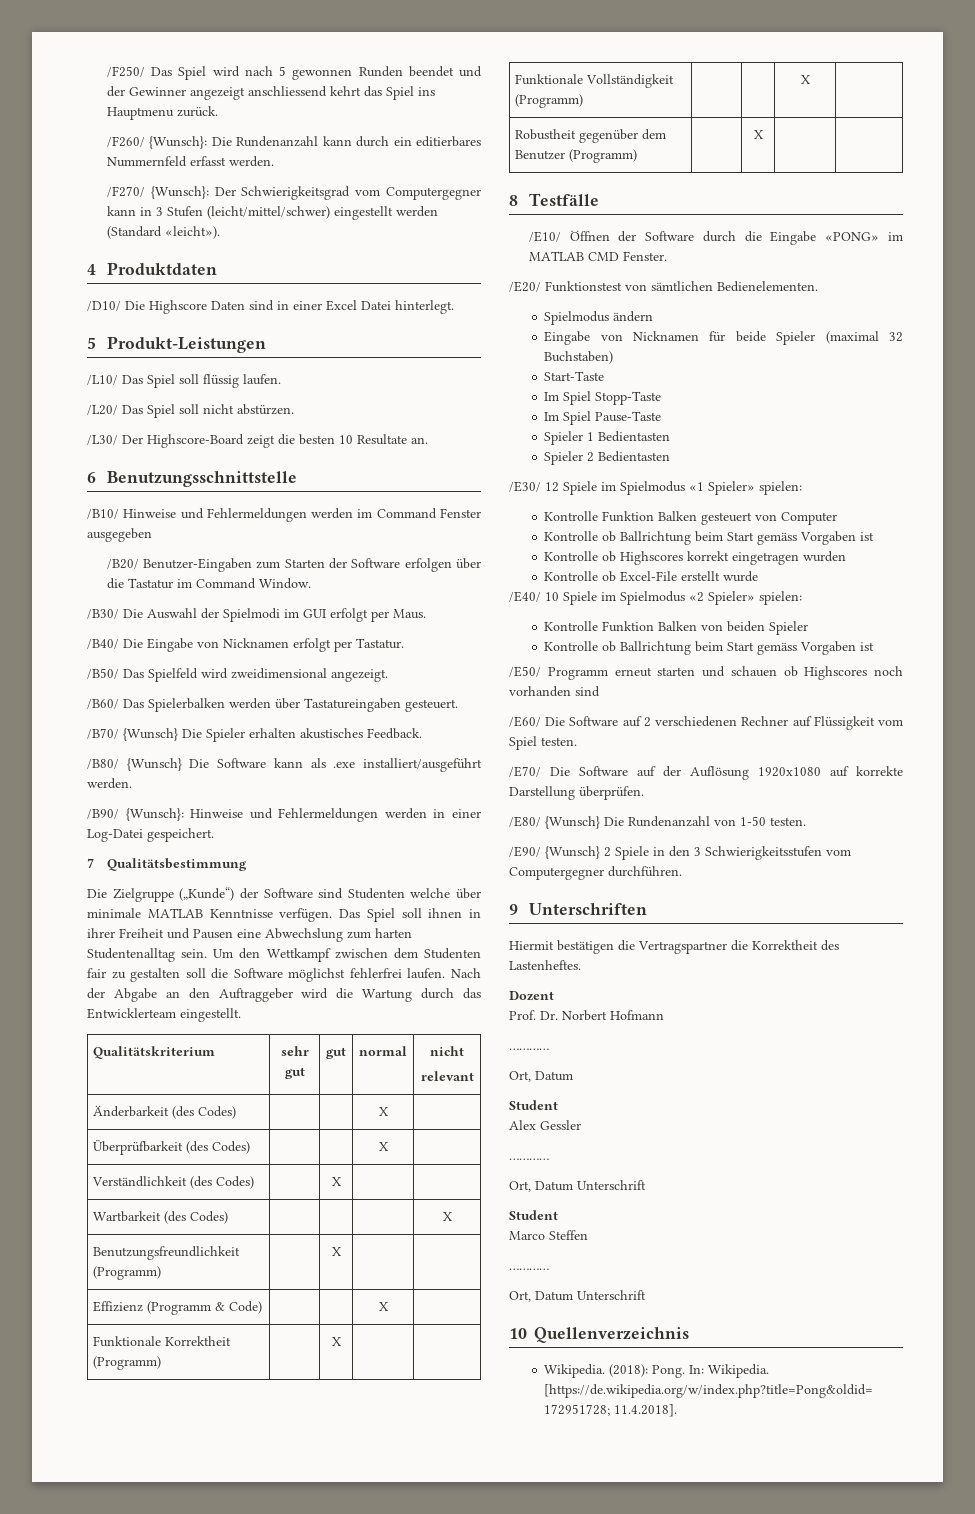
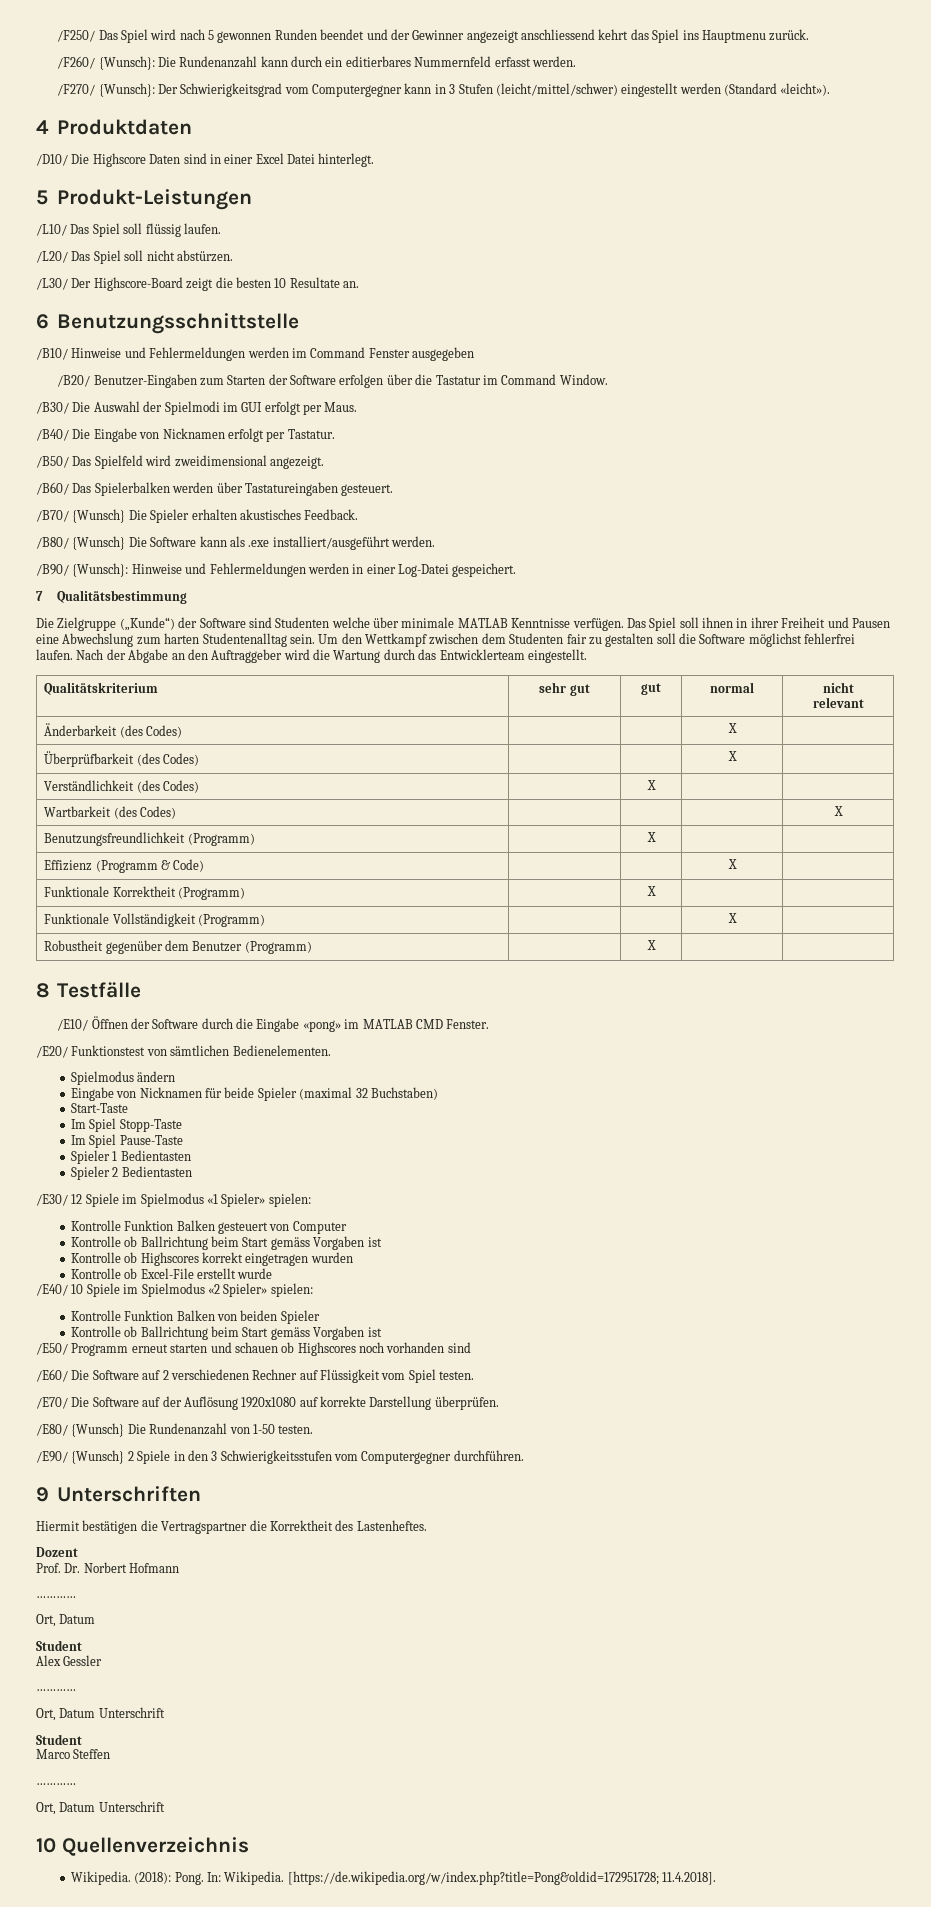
- /E10/ Öffnen der Software durch die Eingabe «PONG» im MATLAB CMD Fenster.
+ /E10/ Öffnen der Software durch die Eingabe «pong» im MATLAB CMD Fenster.

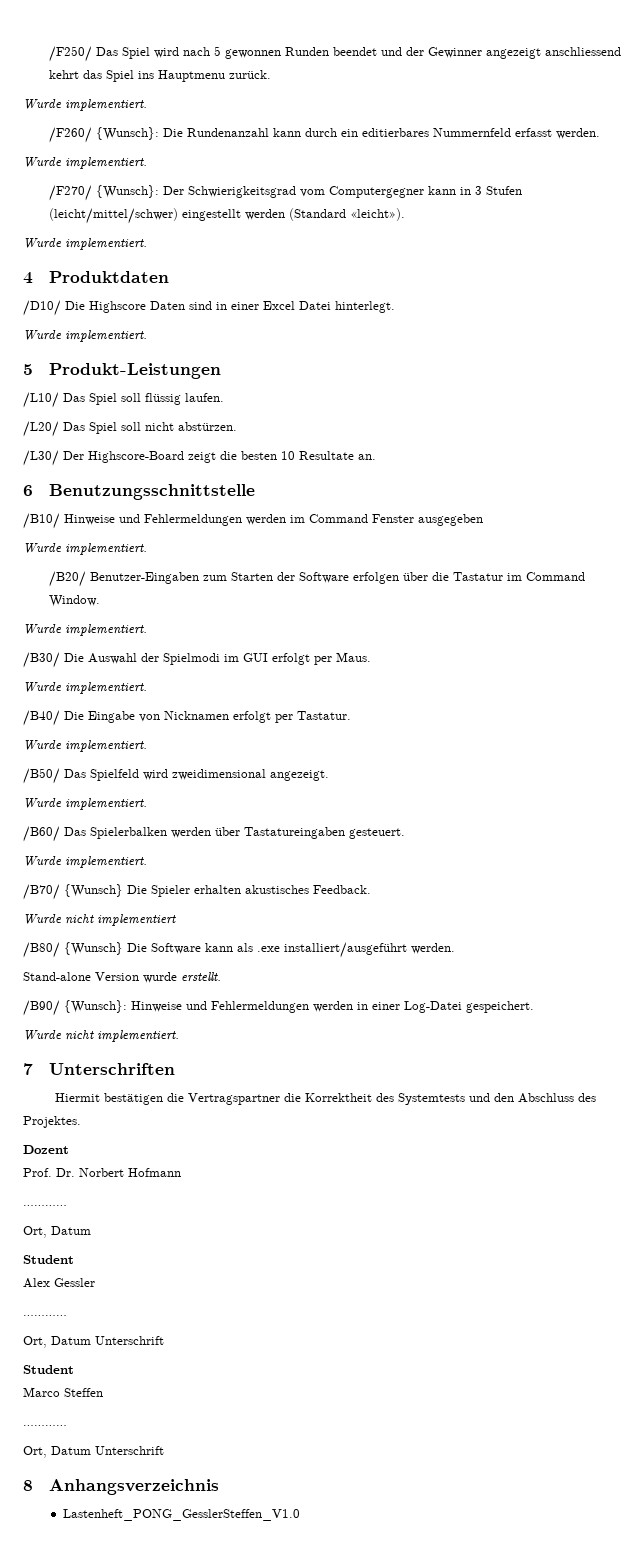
  /F250/ Das Spiel wird nach 5 gewonnen Runden beendet und der Gewinner angezeigt anschliessend kehrt das Spiel ins Hauptmenu zurück.
+ Wurde implementiert.
  /F260/ {Wunsch}: Die Rundenanzahl kann durch ein editierbares Nummernfeld erfasst werden.
+ Wurde implementiert.
  /F270/ {Wunsch}: Der Schwierigkeitsgrad vom Computergegner kann in 3 Stufen (leicht/mittel/schwer) eingestellt werden (Standard «leicht»).
+ Wurde implementiert.
  /D10/ Die Highscore Daten sind in einer Excel Datei hinterlegt.
+ Wurde implementiert.
  /B10/ Hinweise und Fehlermeldungen werden im Command Fenster ausgegeben
+ Wurde implementiert.
  /B20/ Benutzer-Eingaben zum Starten der Software erfolgen über die Tastatur im Command Window.
+ Wurde implementiert.
  /B30/ Die Auswahl der Spielmodi im GUI erfolgt per Maus.
+ Wurde implementiert.
  /B40/ Die Eingabe von Nicknamen erfolgt per Tastatur.
+ Wurde implementiert.
  /B50/ Das Spielfeld wird zweidimensional angezeigt.
+ Wurde implementiert.
  /B60/ Das Spielerbalken werden über Tastatureingaben gesteuert.
+ Wurde implementiert.
+ Wurde nicht implementiert
+ Stand-alone Version wurde erstellt.
- 7 Qualitätsbestimmung
- Die Zielgruppe („Kunde“) der Software sind Studenten welche über minimale MATLAB Kenntnisse verfügen. Das Spiel soll ihnen in ihrer Freiheit und Pausen eine Abwechslung zum harten Studentenalltag sein. Um den Wettkampf zwischen dem Studenten fair zu gestalten soll die Software möglichst fehlerfrei laufen. Nach der Abgabe an den Auftraggeber wird die Wartung durch das Entwicklerteam eingestellt.
- Qualitätskriterium | sehr gut | gut | normal | nicht
- relevant
- Änderbarkeit (des Codes) | | | X |
- Überprüfbarkeit (des Codes) | | | X |
- Verständlichkeit (des Codes) | | X | |
- Wartbarkeit (des Codes) | | | | X
- Benutzungsfreundlichkeit (Programm) | | X | |
- Effizienz (Programm & Code) | | | X |
- Funktionale Korrektheit (Programm) | | X | |
- Funktionale Vollständigkeit (Programm) | | | X |
- Robustheit gegenüber dem Benutzer (Programm) | | X | |
- 8 Testfälle
- /E10/ Öffnen der Software durch die Eingabe «pong» im MATLAB CMD Fenster.
- /E20/ Funktionstest von sämtlichen Bedienelementen.
- Spielmodus ändern
- Eingabe von Nicknamen für beide Spieler (maximal 32 Buchstaben)
- Start-Taste
- Im Spiel Stopp-Taste
- Im Spiel Pause-Taste
- Spieler 1 Bedientasten
- Spieler 2 Bedientasten
- /E30/ 12 Spiele im Spielmodus «1 Spieler» spielen:
- Kontrolle Funktion Balken gesteuert von Computer
- Kontrolle ob Ballrichtung beim Start gemäss Vorgaben ist
- Kontrolle ob Highscores korrekt eingetragen wurden
- Kontrolle ob Excel-File erstellt wurde
- /E40/ 10 Spiele im Spielmodus «2 Spieler» spielen:
- Kontrolle Funktion Balken von beiden Spieler
- Kontrolle ob Ballrichtung beim Start gemäss Vorgaben ist
- /E50/ Programm erneut starten und schauen ob Highscores noch vorhanden sind
- /E60/ Die Software auf 2 verschiedenen Rechner auf Flüssigkeit vom Spiel testen.
- /E70/ Die Software auf der Auflösung 1920x1080 auf korrekte Darstellung überprüfen.
- /E80/ {Wunsch} Die Rundenanzahl von 1-50 testen.
- /E90/ {Wunsch} 2 Spiele in den 3 Schwierigkeitsstufen vom Computergegner durchführen.
- 9 Unterschriften
+ Wurde nicht implementiert.
+ 7 Unterschriften
- Hiermit bestätigen die Vertragspartner die Korrektheit des Lastenheftes.
+ Hiermit bestätigen die Vertragspartner die Korrektheit des Systemtests und den Abschluss des Projektes.
- 10 Quellenverzeichnis
- Wikipedia. (2018): Pong. In: Wikipedia. [https://de.wikipedia.org/w/index.php?title=Pong&oldid=172951728; 11.4.2018].
+ 8 Anhangsverzeichnis
+ Lastenheft_PONG_GesslerSteffen_V1.0

